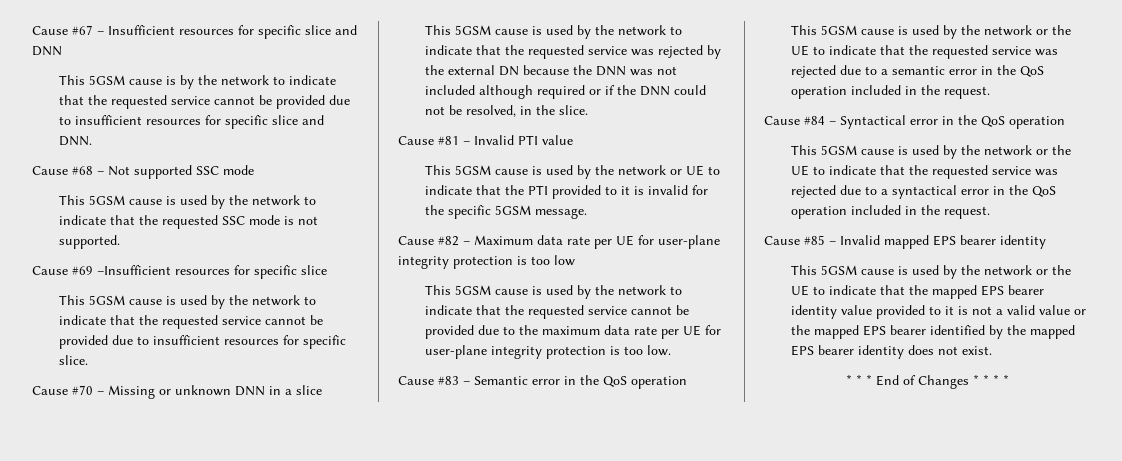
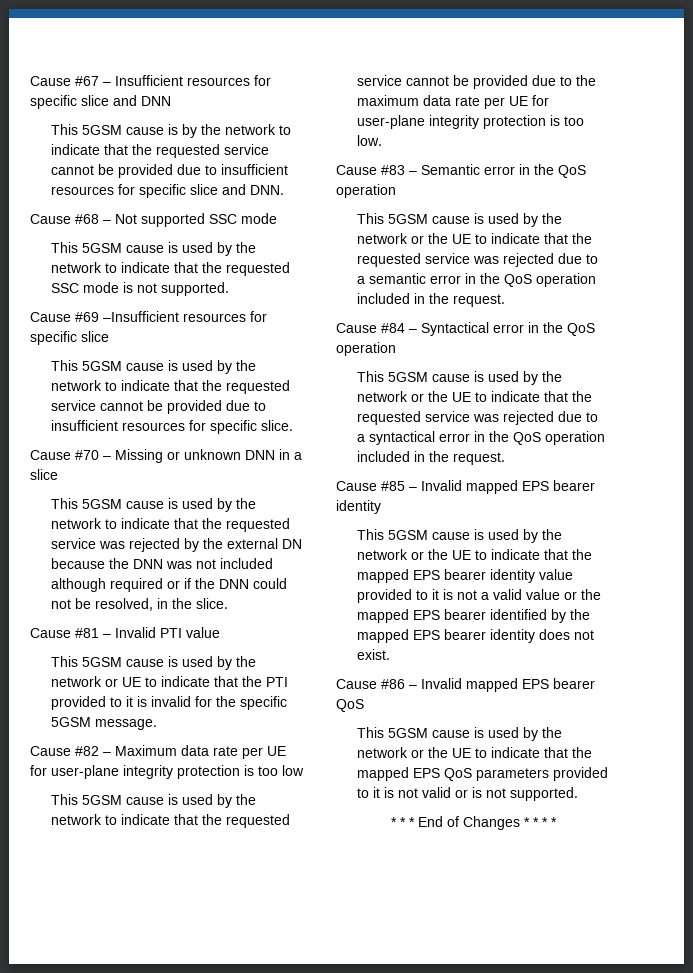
+ Cause #86 – Invalid mapped EPS bearer QoS
+ This 5GSM cause is used by the network or the UE to indicate that the mapped EPS QoS parameters provided to it is not valid or is not supported.

